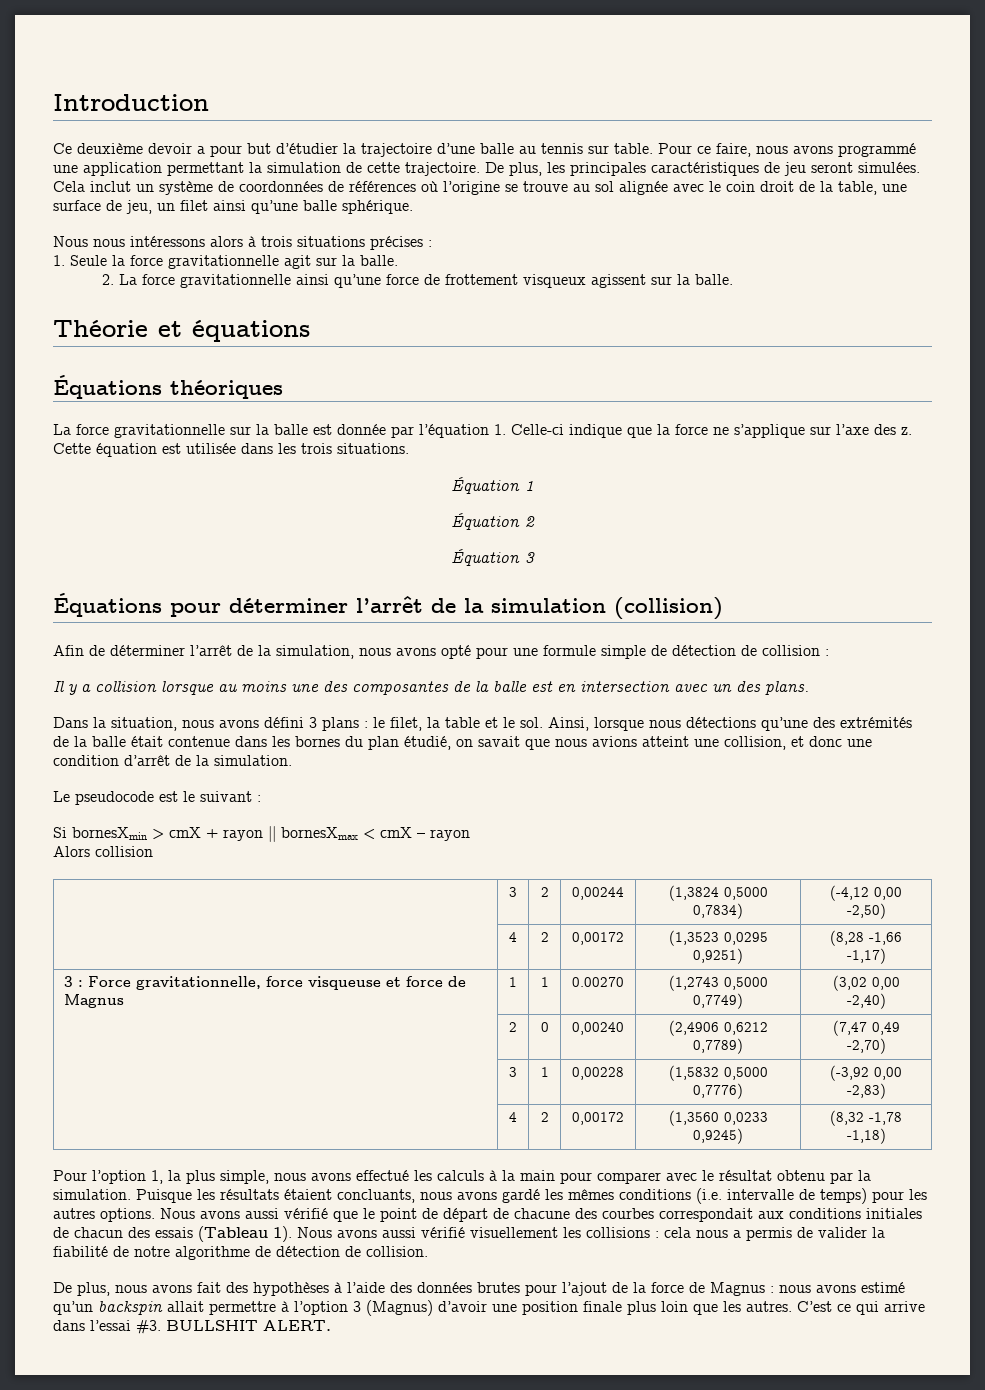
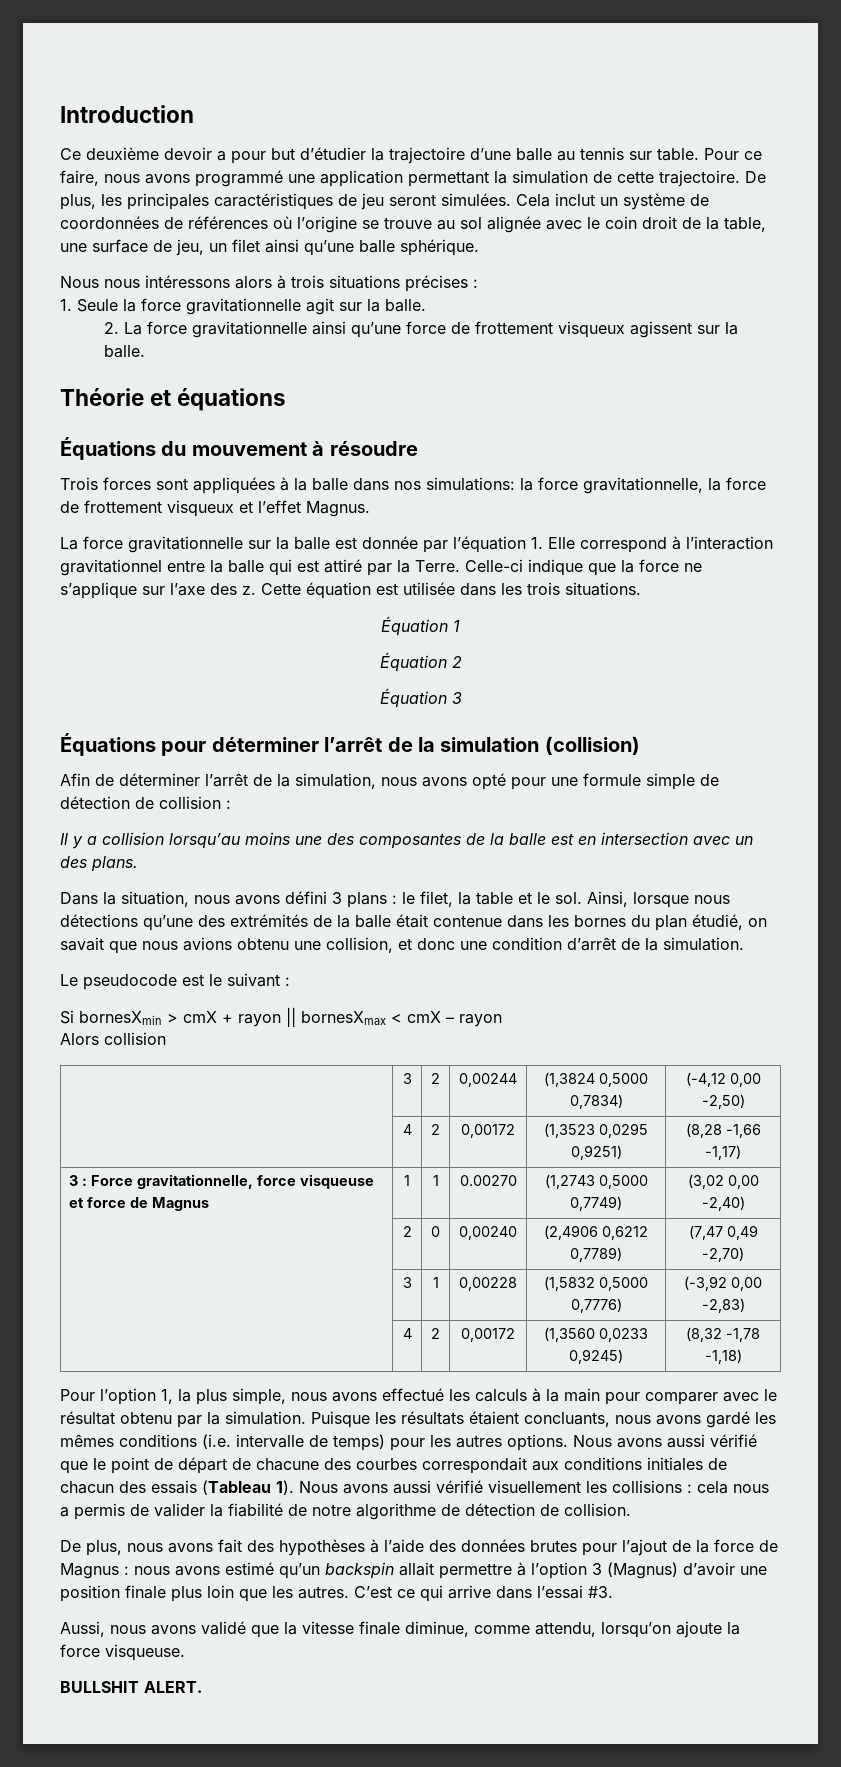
- Équations théoriques
+ Équations du mouvement à résoudre
+ Trois forces sont appliquées à la balle dans nos simulations: la force gravitationnelle, la force de frottement visqueux et l’effet Magnus.
- La force gravitationnelle sur la balle est donnée par l’équation 1. Celle-ci indique que la force ne s’applique sur l’axe des z.
+ La force gravitationnelle sur la balle est donnée par l’équation 1. Elle correspond à l’interaction gravitationnel entre la balle qui est attiré par la Terre. Celle-ci indique que la force ne s’applique sur l’axe des z.
- Il y a collision lorsque au moins une des composantes de la balle est en intersection avec un des plans.
+ Il y a collision lorsqu’au moins une des composantes de la balle est en intersection avec un des plans.
- Ainsi, lorsque nous détections qu’une des extrémités de la balle était contenue dans les bornes du plan étudié, on savait que nous avions atteint une collision, et donc une condition d’arrêt de la simulation.
+ Ainsi, lorsque nous détections qu’une des extrémités de la balle était contenue dans les bornes du plan étudié, on savait que nous avions obtenu une collision, et donc une condition d’arrêt de la simulation.
- C’est ce qui arrive dans l’essai #3. BULLSHIT ALERT.
+ C’est ce qui arrive dans l’essai #3.
+ Aussi, nous avons validé que la vitesse finale diminue, comme attendu, lorsqu’on ajoute la force visqueuse.
+ BULLSHIT ALERT.

